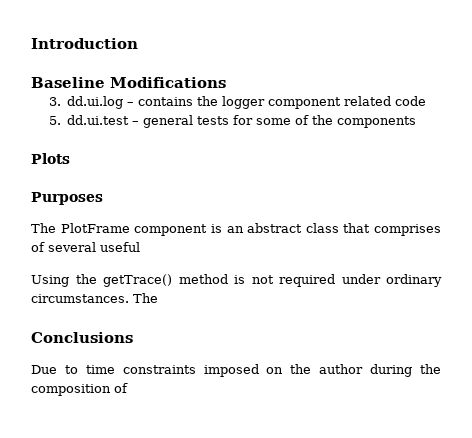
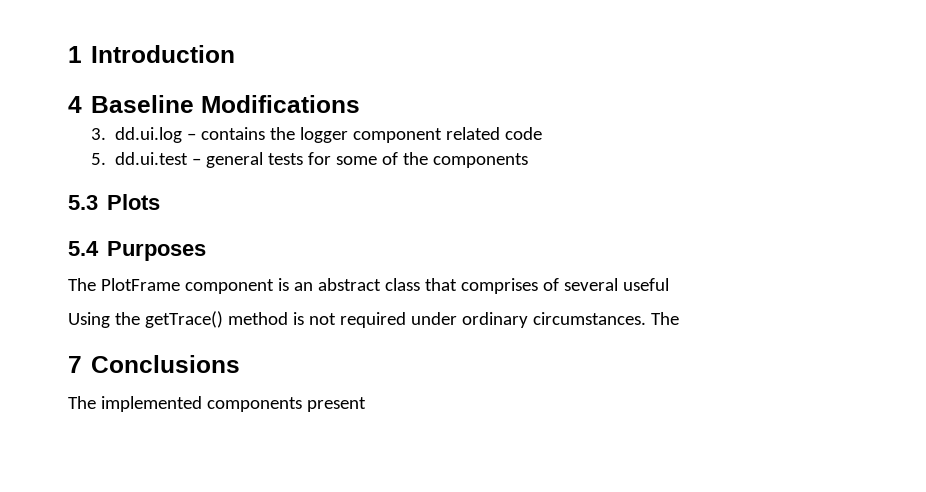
- Introduction
+ 1 Introduction
- Baseline Modifications
+ 4 Baseline Modifications
- Plots
+ 5.3 Plots
- Purposes
+ 5.4 Purposes
- Conclusions
+ 7 Conclusions
- Due to time constraints imposed on the author during the composition of
+ The implemented components present

